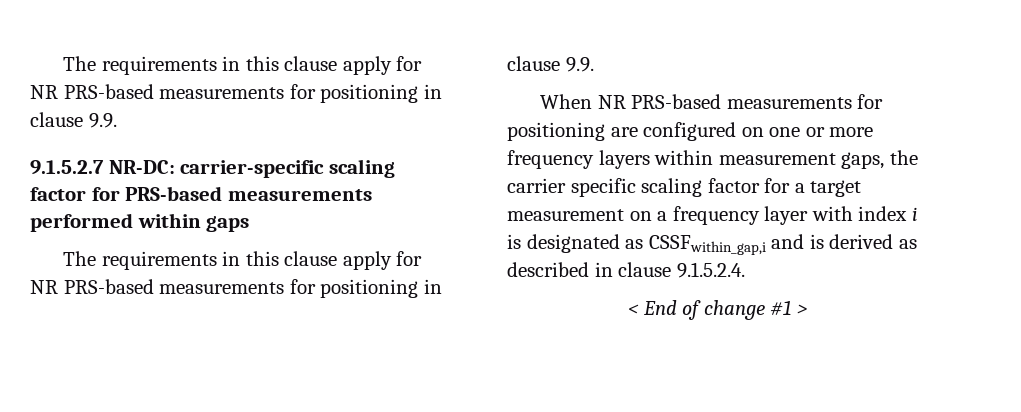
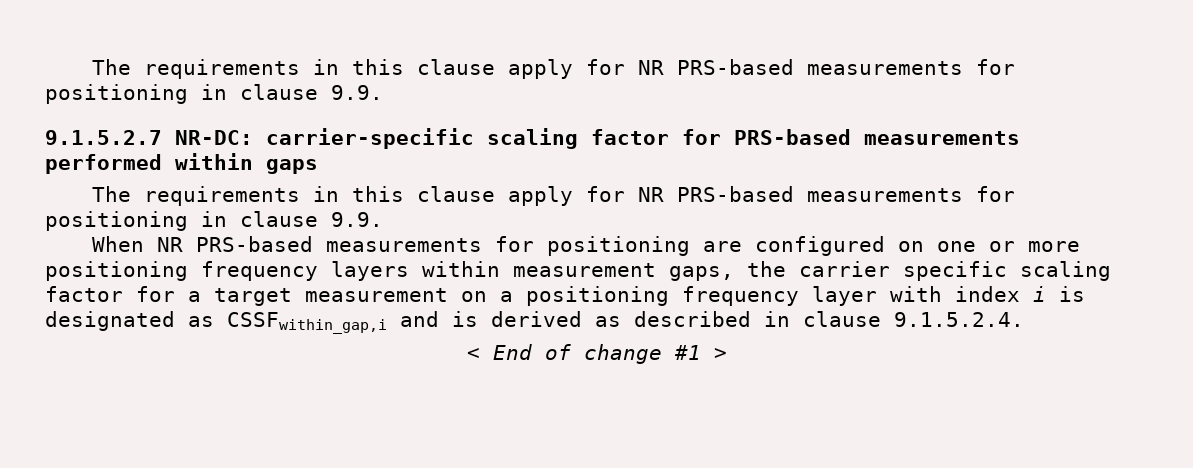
- When NR PRS-based measurements for positioning are configured on one or more frequency layers within measurement gaps, the carrier specific scaling factor for a target measurement on a frequency layer with index i is designated as CSSFwithin_gap,i and is derived as described in clause 9.1.5.2.4.
+ When NR PRS-based measurements for positioning are configured on one or more positioning frequency layers within measurement gaps, the carrier specific scaling factor for a target measurement on a positioning frequency layer with index i is designated as CSSFwithin_gap,i and is derived as described in clause 9.1.5.2.4.

